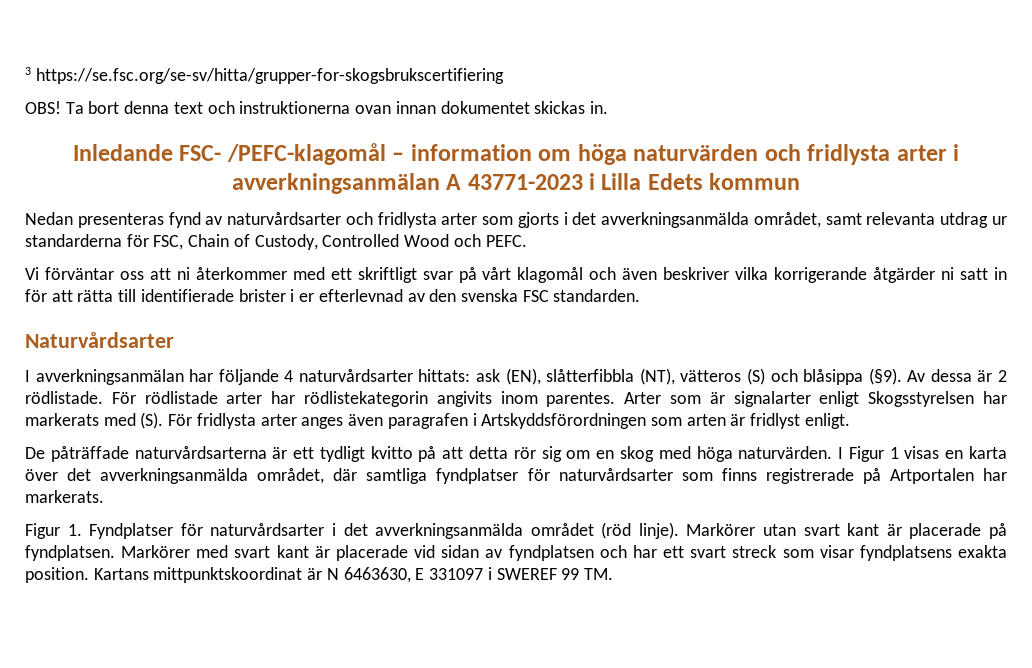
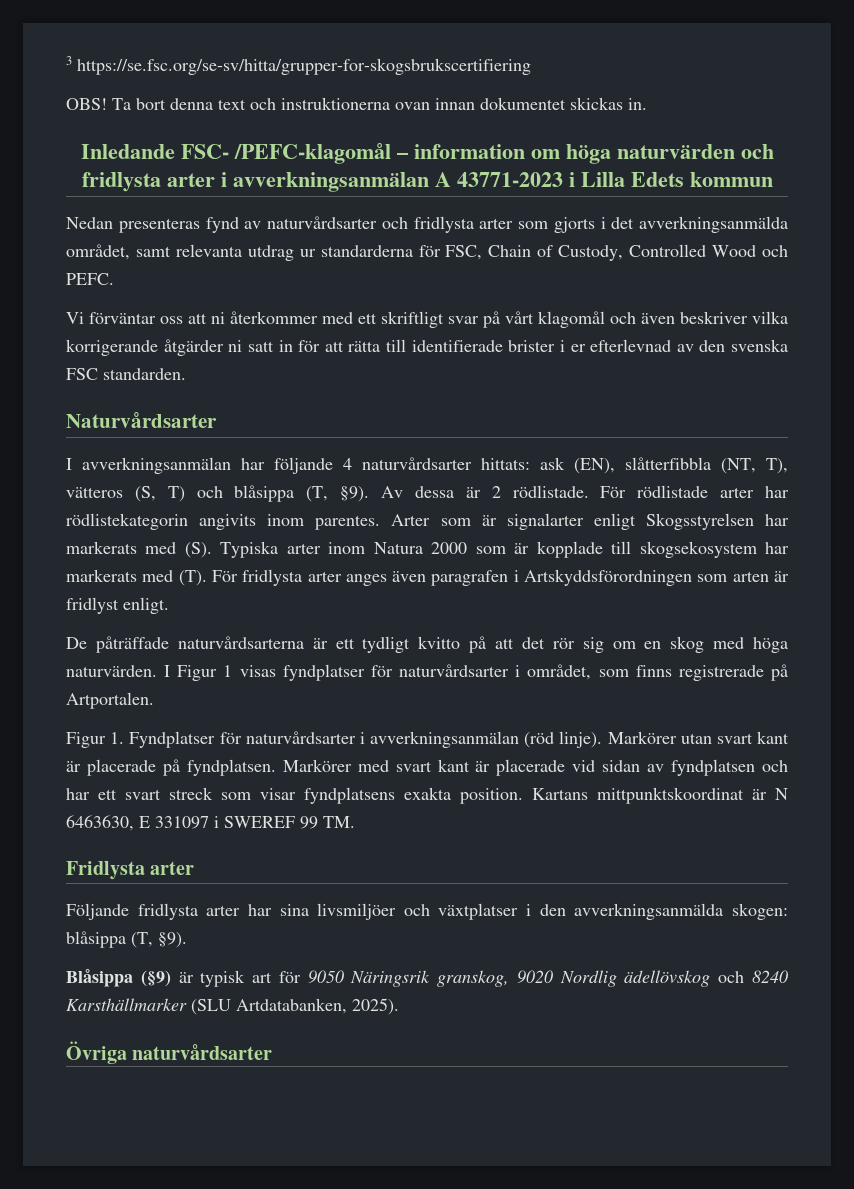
- I avverkningsanmälan har följande 4 naturvårdsarter hittats: ask (EN), slåtterfibbla (NT), vätteros (S) och blåsippa (§9).
+ I avverkningsanmälan har följande 4 naturvårdsarter hittats: ask (EN), slåtterfibbla (NT, T), vätteros (S, T) och blåsippa (T, §9).
- Arter som är signalarter enligt Skogsstyrelsen har markerats med (S). För fridlysta arter anges även paragrafen i Artskyddsförordningen som arten är fridlyst enligt.
+ Arter som är signalarter enligt Skogsstyrelsen har markerats med (S). Typiska arter inom Natura 2000 som är kopplade till skogsekosystem har markerats med (T). För fridlysta arter anges även paragrafen i Artskyddsförordningen som arten är fridlyst enligt.
- De påträffade naturvårdsarterna är ett tydligt kvitto på att detta rör sig om en skog med höga naturvärden.
+ De påträffade naturvårdsarterna är ett tydligt kvitto på att det rör sig om en skog med höga naturvärden.
- I Figur 1 visas en karta över det avverkningsanmälda området, där samtliga fyndplatser för naturvårdsarter som finns registrerade på Artportalen har markerats.
+ I Figur 1 visas fyndplatser för naturvårdsarter i området, som finns registrerade på Artportalen.
- Figur 1. Fyndplatser för naturvårdsarter i det avverkningsanmälda området (röd linje).
+ Figur 1. Fyndplatser för naturvårdsarter i avverkningsanmälan (röd linje).
+ Fridlysta arter
+ Följande fridlysta arter har sina livsmiljöer och växtplatser i den avverkningsanmälda skogen: blåsippa (T, §9).
+ Blåsippa (§9) är typisk art för 9050 Näringsrik granskog, 9020 Nordlig ädellövskog och 8240 Karsthällmarker (SLU Artdatabanken, 2025).
+ Övriga naturvårdsarter

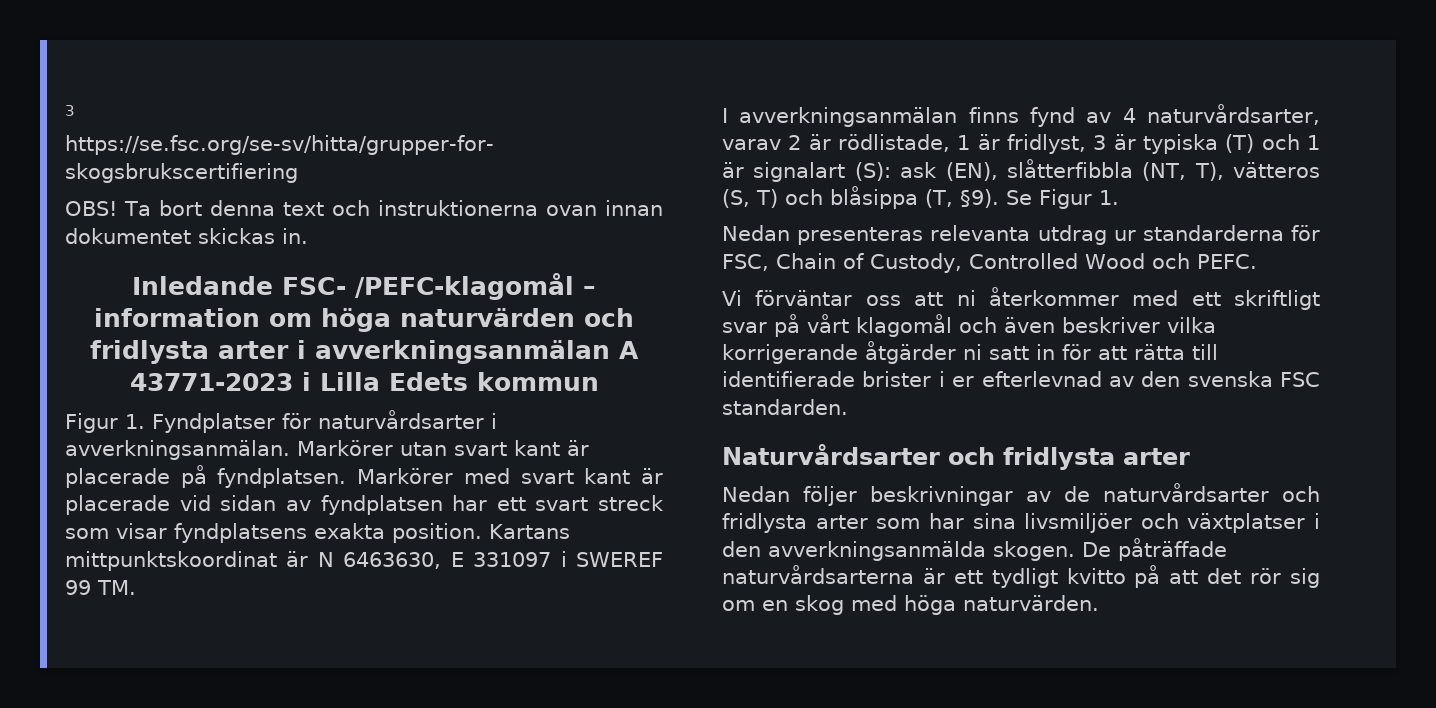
- Nedan presenteras fynd av naturvårdsarter och fridlysta arter som gjorts i det avverkningsanmälda området, samt relevanta utdrag ur standarderna för FSC, Chain of Custody, Controlled Wood och PEFC.
+ Figur 1. Fyndplatser för naturvårdsarter i avverkningsanmälan. Markörer utan svart kant är placerade på fyndplatsen. Markörer med svart kant är placerade vid sidan av fyndplatsen har ett svart streck som visar fyndplatsens exakta position. Kartans mittpunktskoordinat är N 6463630, E 331097 i SWEREF 99 TM.
+ I avverkningsanmälan finns fynd av 4 naturvårdsarter, varav 2 är rödlistade, 1 är fridlyst, 3 är typiska (T) och 1 är signalart (S): ask (EN), slåtterfibbla (NT, T), vätteros (S, T) och blåsippa (T, §9). Se Figur 1.
+ Nedan presenteras relevanta utdrag ur standarderna för FSC, Chain of Custody, Controlled Wood och PEFC.
- Naturvårdsarter
- I avverkningsanmälan har följande 4 naturvårdsarter hittats: ask (EN), slåtterfibbla (NT, T), vätteros (S, T) och blåsippa (T, §9). Av dessa är 2 rödlistade. För rödlistade arter har rödlistekategorin angivits inom parentes. Arter som är signalarter enligt Skogsstyrelsen har markerats med (S). Typiska arter inom Natura 2000 som är kopplade till skogsekosystem har markerats med (T). För fridlysta arter anges även paragrafen i Artskyddsförordningen som arten är fridlyst enligt.
- De påträffade naturvårdsarterna är ett tydligt kvitto på att det rör sig om en skog med höga naturvärden. I Figur 1 visas fyndplatser för naturvårdsarter i området, som finns registrerade på Artportalen.
- Figur 1. Fyndplatser för naturvårdsarter i avverkningsanmälan (röd linje). Markörer utan svart kant är placerade på fyndplatsen. Markörer med svart kant är placerade vid sidan av fyndplatsen och har ett svart streck som visar fyndplatsens exakta position. Kartans mittpunktskoordinat är N 6463630, E 331097 i SWEREF 99 TM.
- Fridlysta arter
- Följande fridlysta arter har sina livsmiljöer och växtplatser i den avverkningsanmälda skogen: blåsippa (T, §9).
- Blåsippa (§9) är typisk art för 9050 Näringsrik granskog, 9020 Nordlig ädellövskog och 8240 Karsthällmarker (SLU Artdatabanken, 2025).
- Övriga naturvårdsarter
+ Naturvårdsarter och fridlysta arter
+ Nedan följer beskrivningar av de naturvårdsarter och fridlysta arter som har sina livsmiljöer och växtplatser i den avverkningsanmälda skogen. De påträffade naturvårdsarterna är ett tydligt kvitto på att det rör sig om en skog med höga naturvärden.

